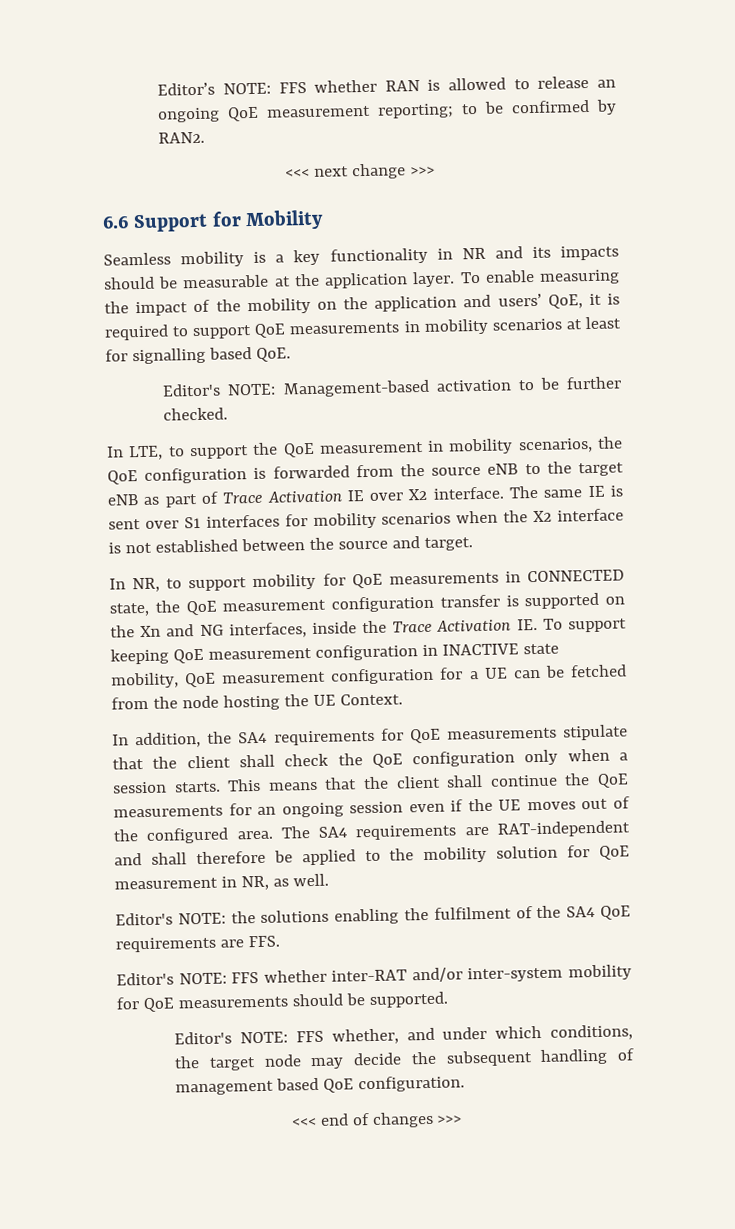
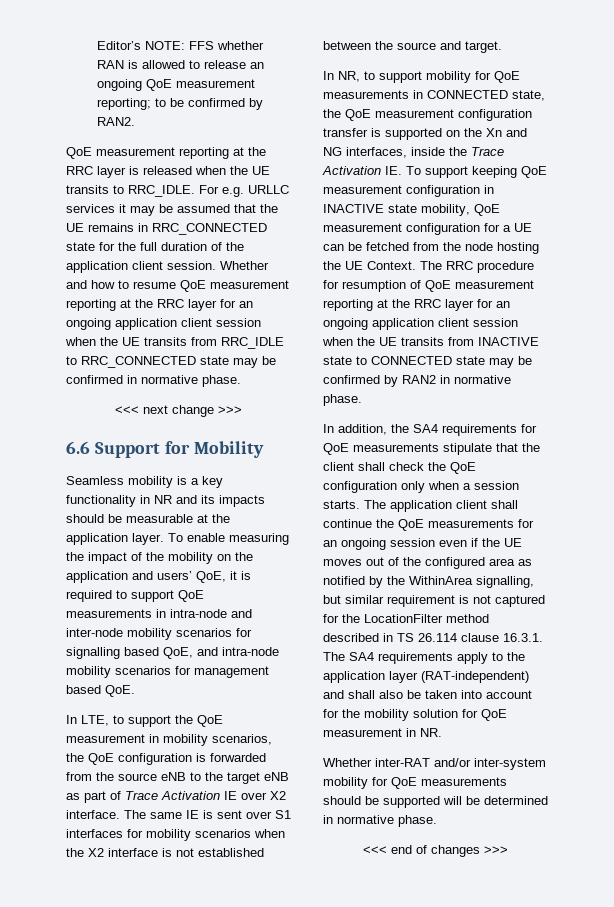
+ QoE measurement reporting at the RRC layer is released when the UE transits to RRC_IDLE. For e.g. URLLC services it may be assumed that the UE remains in RRC_CONNECTED state for the full duration of the application client session. Whether and how to resume QoE measurement reporting at the RRC layer for an ongoing application client session when the UE transits from RRC_IDLE to RRC_CONNECTED state may be confirmed in normative phase.
- To enable measuring the impact of the mobility on the application and users’ QoE, it is required to support QoE measurements in mobility scenarios at least for signalling based QoE.
- Editor's NOTE: Management-based activation to be further checked.
+ To enable measuring the impact of the mobility on the application and users’ QoE, it is required to support QoE measurements in intra-node and inter-node mobility scenarios for signalling based QoE, and intra-node mobility scenarios for management based QoE.
+ The RRC procedure for resumption of QoE measurement reporting at the RRC layer for an ongoing application client session when the UE transits from INACTIVE state to CONNECTED state may be confirmed by RAN2 in normative phase.
- This means that the client shall continue the QoE measurements for an ongoing session even if the UE moves out of the configured area. The SA4 requirements are RAT-independent and shall therefore be applied to the mobility solution for QoE measurement in NR, as well.
- Editor's NOTE: the solutions enabling the fulfilment of the SA4 QoE requirements are FFS.
- Editor's NOTE: FFS whether inter-RAT and/or inter-system mobility for QoE measurements should be supported.
- Editor's NOTE: FFS whether, and under which conditions, the target node may decide the subsequent handling of management based QoE configuration.
+ The application client shall continue the QoE measurements for an ongoing session even if the UE moves out of the configured area as notified by the WithinArea signalling, but similar requirement is not captured for the LocationFilter method described in TS 26.114 clause 16.3.1. The SA4 requirements apply to the application layer (RAT-independent) and shall also be taken into account for the mobility solution for QoE measurement in NR.
+ Whether inter-RAT and/or inter-system mobility for QoE measurements should be supported will be determined in normative phase.

